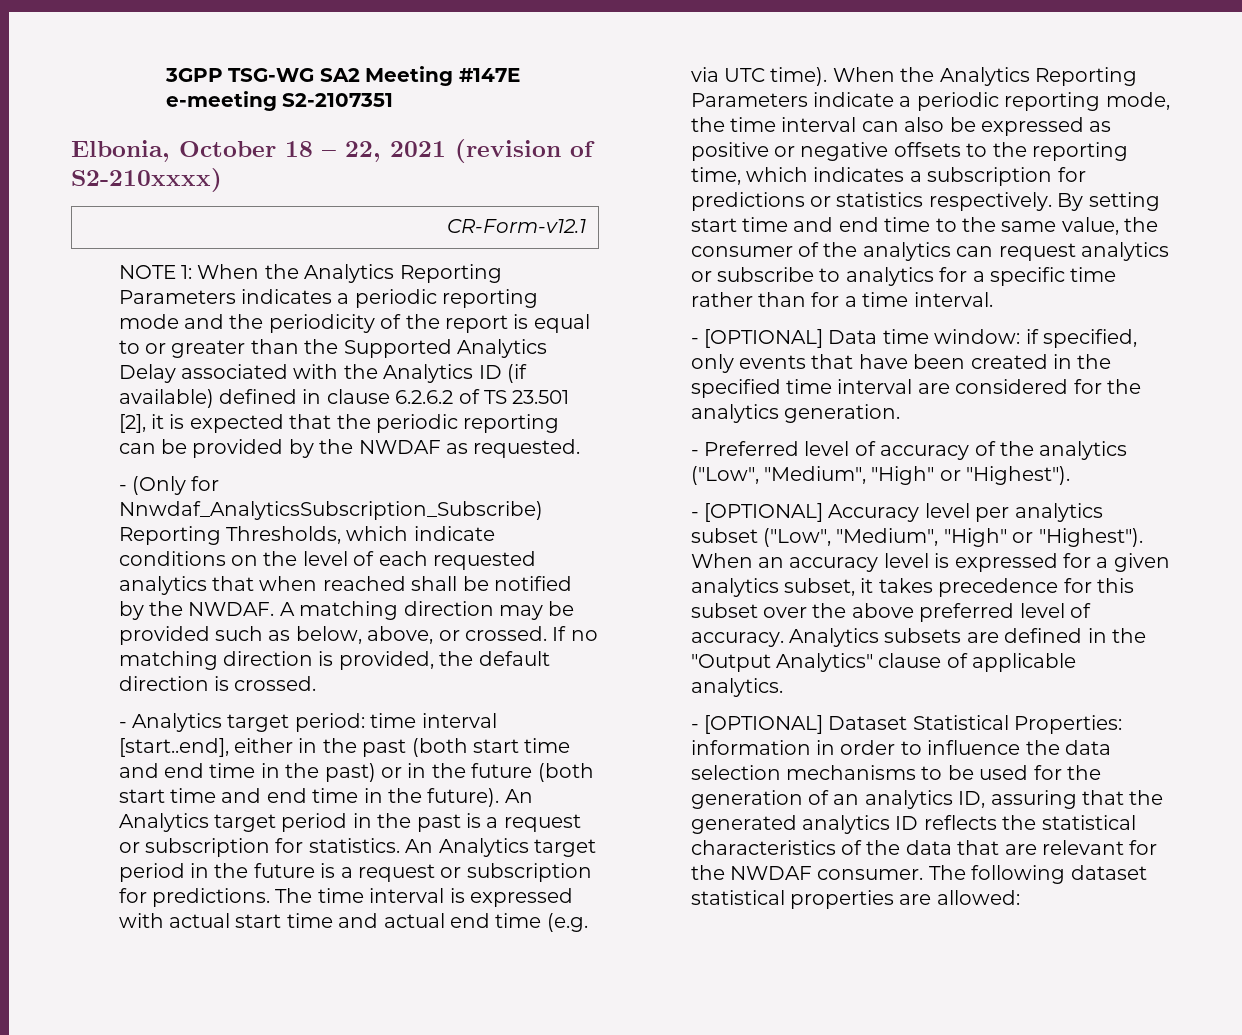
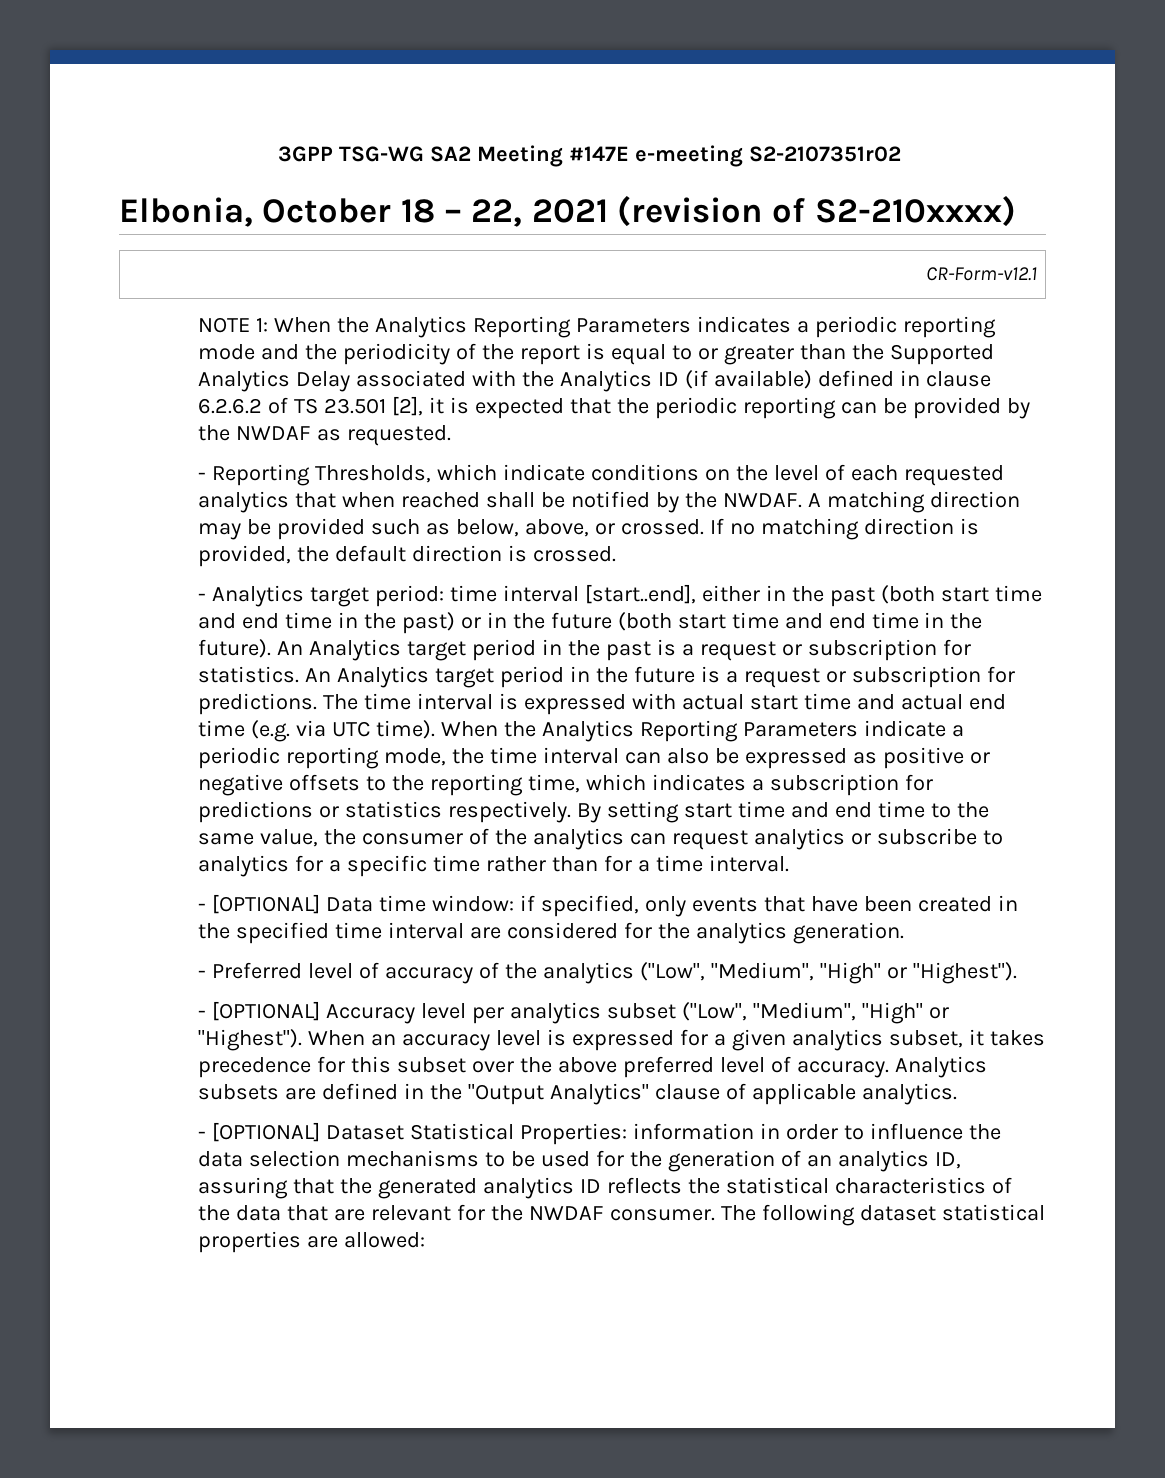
- 3GPP TSG-WG SA2 Meeting #147E e-meeting S2-2107351
+ 3GPP TSG-WG SA2 Meeting #147E e-meeting S2-2107351r02
- - (Only for Nnwdaf_AnalyticsSubscription_Subscribe) Reporting Thresholds, which indicate conditions on the level of each requested analytics that when reached shall be notified by the NWDAF.
+ - Reporting Thresholds, which indicate conditions on the level of each requested analytics that when reached shall be notified by the NWDAF.

